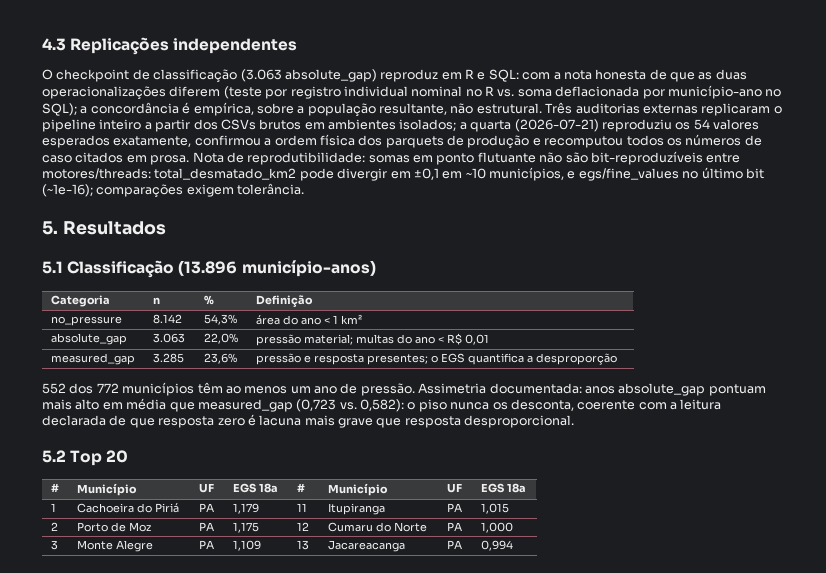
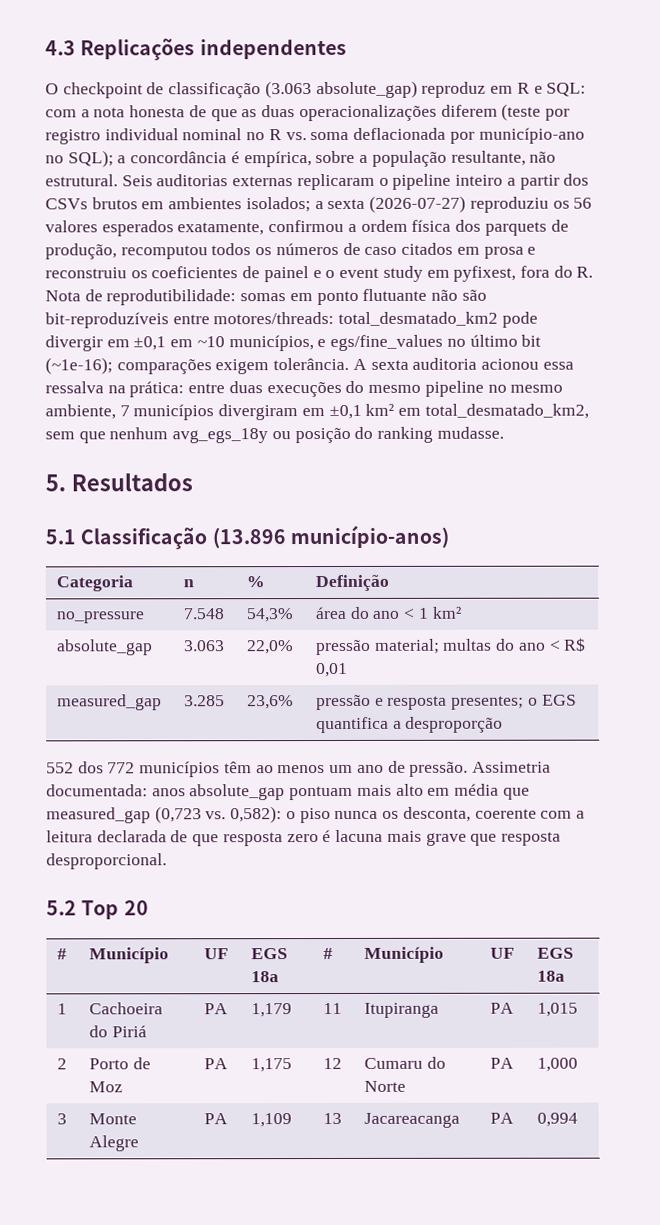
- Três auditorias externas replicaram o pipeline inteiro a partir dos CSVs brutos em ambientes isolados;
+ Seis auditorias externas replicaram o pipeline inteiro a partir dos CSVs brutos em ambientes isolados;
- a quarta (2026-07-21) reproduziu os 54 valores esperados exatamente, confirmou a ordem física dos parquets de produção e recomputou todos os números de caso citados em prosa. Nota de reprodutibilidade:
+ a sexta (2026-07-27) reproduziu os 56 valores esperados exatamente, confirmou a ordem física dos parquets de produção, recomputou todos os números de caso citados em prosa e reconstruiu os coeficientes de painel e o event study em pyfixest, fora do R. Nota de reprodutibilidade:
+ A sexta auditoria acionou essa ressalva na prática: entre duas execuções do mesmo pipeline no mesmo ambiente, 7 municípios divergiram em ±0,1 km² em total_desmatado_km2, sem que nenhum avg_egs_18y ou posição do ranking mudasse.
- no_pressure | 8.142 | 54,3% | área do ano < 1 km²
+ no_pressure | 7.548 | 54,3% | área do ano < 1 km²

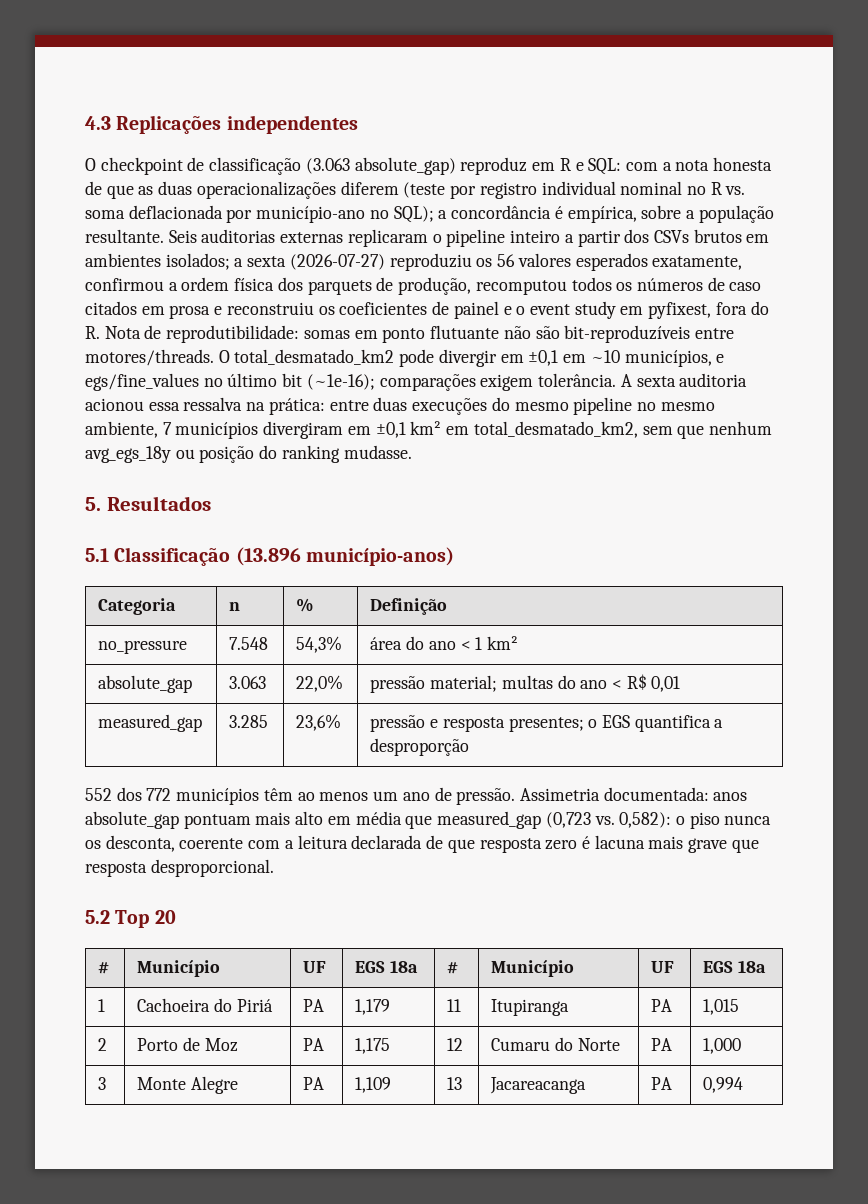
- O checkpoint de classificação (3.063 absolute_gap) reproduz em R e SQL: com a nota honesta de que as duas operacionalizações diferem (teste por registro individual nominal no R vs. soma deflacionada por município-ano no SQL); a concordância é empírica, sobre a população resultante, não estrutural.
+ O checkpoint de classificação (3.063 absolute_gap) reproduz em R e SQL: com a nota honesta de que as duas operacionalizações diferem (teste por registro individual nominal no R vs. soma deflacionada por município-ano no SQL); a concordância é empírica, sobre a população resultante.
- somas em ponto flutuante não são bit-reproduzíveis entre motores/threads: total_desmatado_km2 pode divergir em ±0,1 em ~10 municípios, e egs/fine_values no último bit (~1e-16);
+ somas em ponto flutuante não são bit-reproduzíveis entre motores/threads. O total_desmatado_km2 pode divergir em ±0,1 em ~10 municípios, e egs/fine_values no último bit (~1e-16);

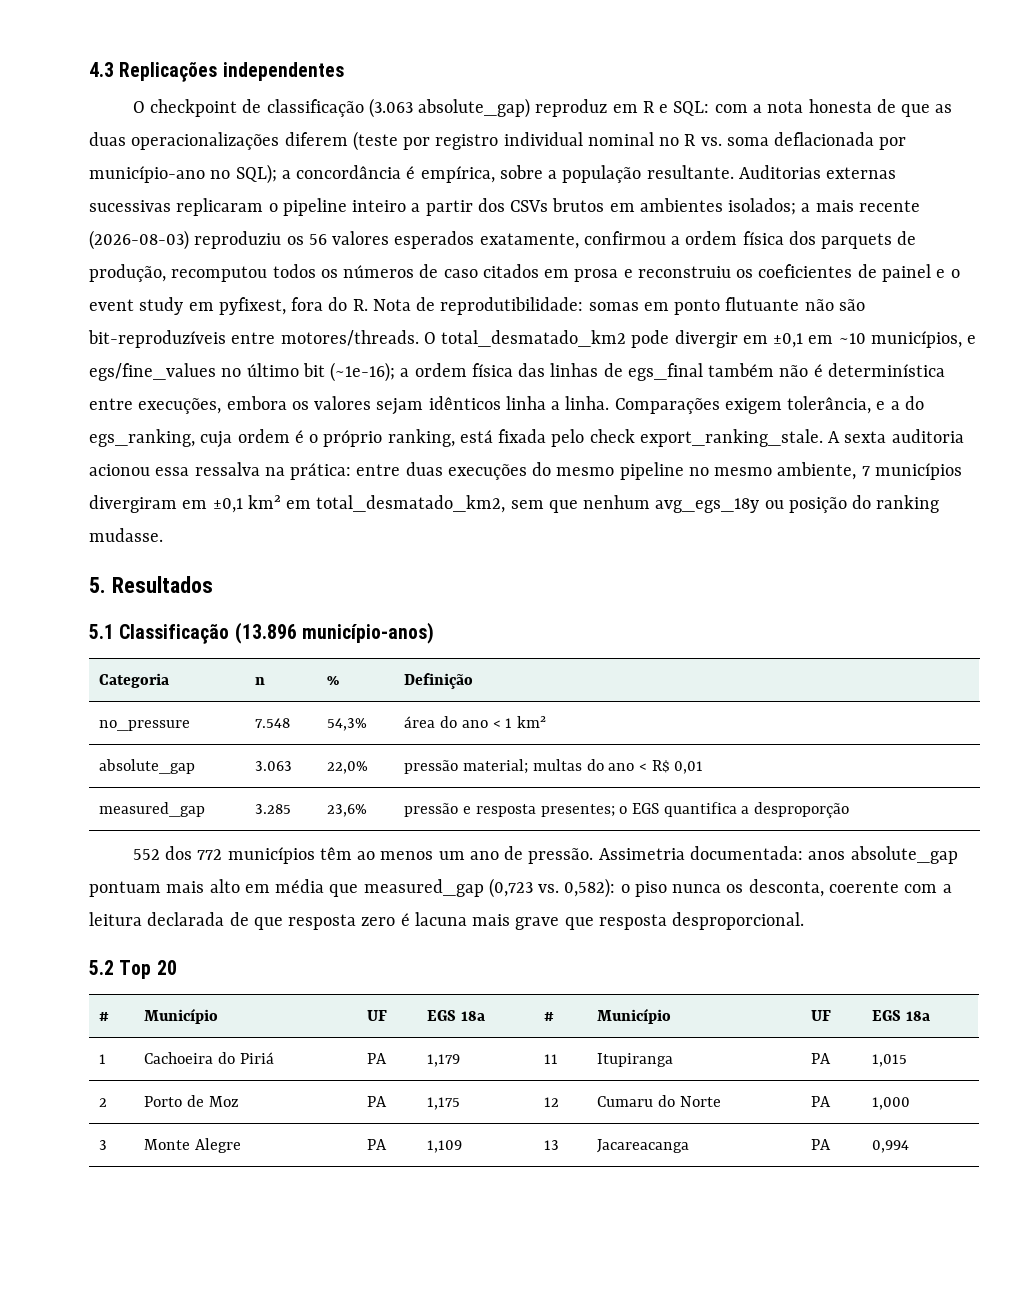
- Seis auditorias externas replicaram o pipeline inteiro a partir dos CSVs brutos em ambientes isolados;
+ Auditorias externas sucessivas replicaram o pipeline inteiro a partir dos CSVs brutos em ambientes isolados;
- a sexta (2026-07-27) reproduziu os 56 valores esperados exatamente, confirmou a ordem física dos parquets de produção, recomputou todos os números de caso citados em prosa e reconstruiu os coeficientes de painel e o event study em pyfixest, fora do R. Nota de reprodutibilidade:
+ a mais recente (2026-08-03) reproduziu os 56 valores esperados exatamente, confirmou a ordem física dos parquets de produção, recomputou todos os números de caso citados em prosa e reconstruiu os coeficientes de painel e o event study em pyfixest, fora do R. Nota de reprodutibilidade:
- O total_desmatado_km2 pode divergir em ±0,1 em ~10 municípios, e egs/fine_values no último bit (~1e-16); comparações exigem tolerância.
+ O total_desmatado_km2 pode divergir em ±0,1 em ~10 municípios, e egs/fine_values no último bit (~1e-16); a ordem física das linhas de egs_final também não é determinística entre execuções, embora os valores sejam idênticos linha a linha. Comparações exigem tolerância, e a do egs_ranking, cuja ordem é o próprio ranking, está fixada pelo check export_ranking_stale.

